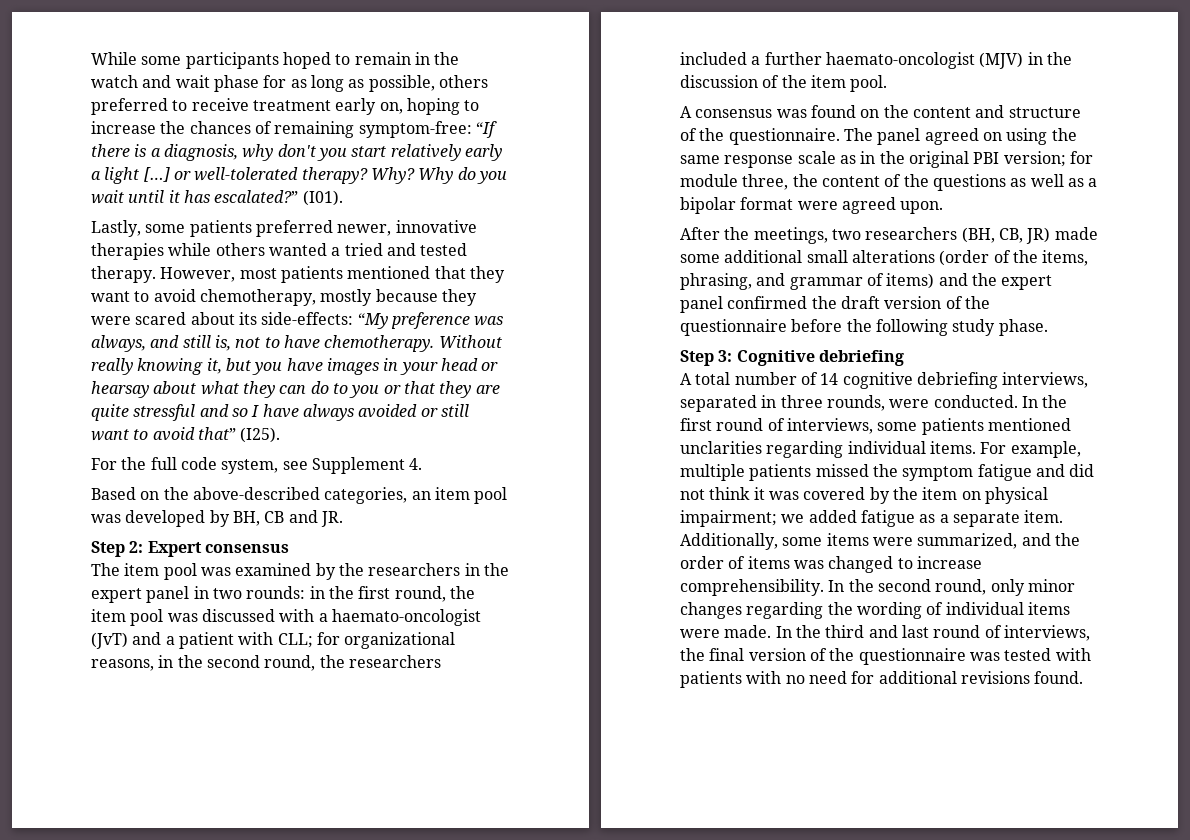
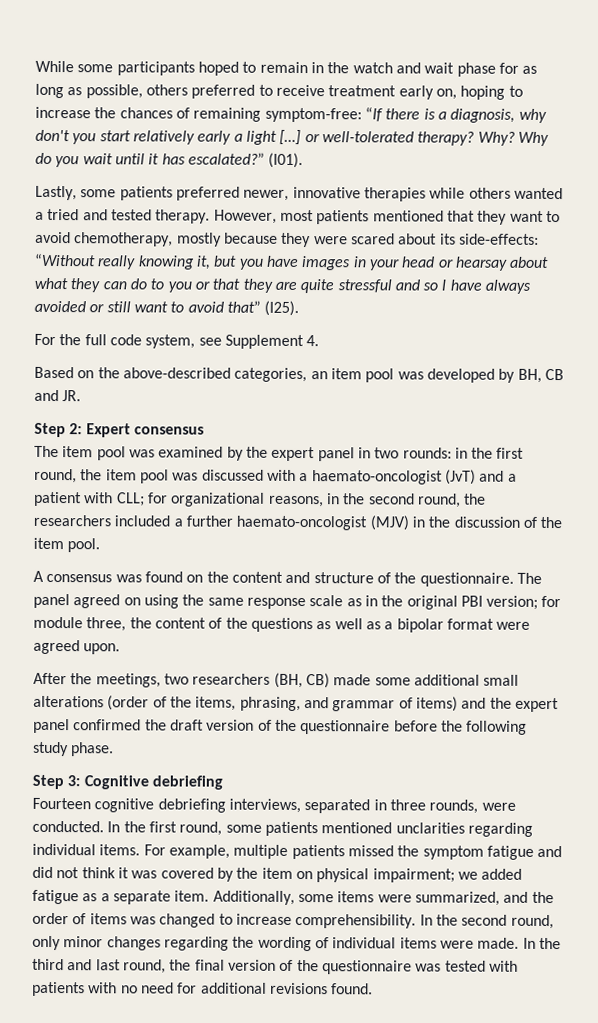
- However, most patients mentioned that they want to avoid chemotherapy, mostly because they were scared about its side-effects: “My preference was always, and still is, not to have chemotherapy. Without really knowing it, but you have images in your head or hearsay about what they can do to you or that they are quite stressful and so I have always avoided or still want to avoid that” (I25).
+ However, most patients mentioned that they want to avoid chemotherapy, mostly because they were scared about its side-effects: “Without really knowing it, but you have images in your head or hearsay about what they can do to you or that they are quite stressful and so I have always avoided or still want to avoid that” (I25).
- The item pool was examined by the researchers in the expert panel in two rounds: in the first round, the item pool was discussed with a haemato-oncologist (JvT) and a patient with CLL; for organizational reasons, in the second round, the researchers included a further haemato-oncologist (MJV) in the discussion of the item pool.
+ The item pool was examined by the expert panel in two rounds: in the first round, the item pool was discussed with a haemato-oncologist (JvT) and a patient with CLL; for organizational reasons, in the second round, the researchers included a further haemato-oncologist (MJV) in the discussion of the item pool.
- After the meetings, two researchers (BH, CB, JR) made some additional small alterations (order of the items, phrasing, and grammar of items) and the expert panel confirmed the draft version of the questionnaire before the following study phase.
+ After the meetings, two researchers (BH, CB) made some additional small alterations (order of the items, phrasing, and grammar of items) and the expert panel confirmed the draft version of the questionnaire before the following study phase.
- A total number of 14 cognitive debriefing interviews, separated in three rounds, were conducted.
+ Fourteen cognitive debriefing interviews, separated in three rounds, were conducted.
- In the first round of interviews, some patients mentioned unclarities regarding individual items.
+ In the first round, some patients mentioned unclarities regarding individual items.
- In the third and last round of interviews, the final version of the questionnaire was tested with patients with no need for additional revisions found.
+ In the third and last round, the final version of the questionnaire was tested with patients with no need for additional revisions found.

